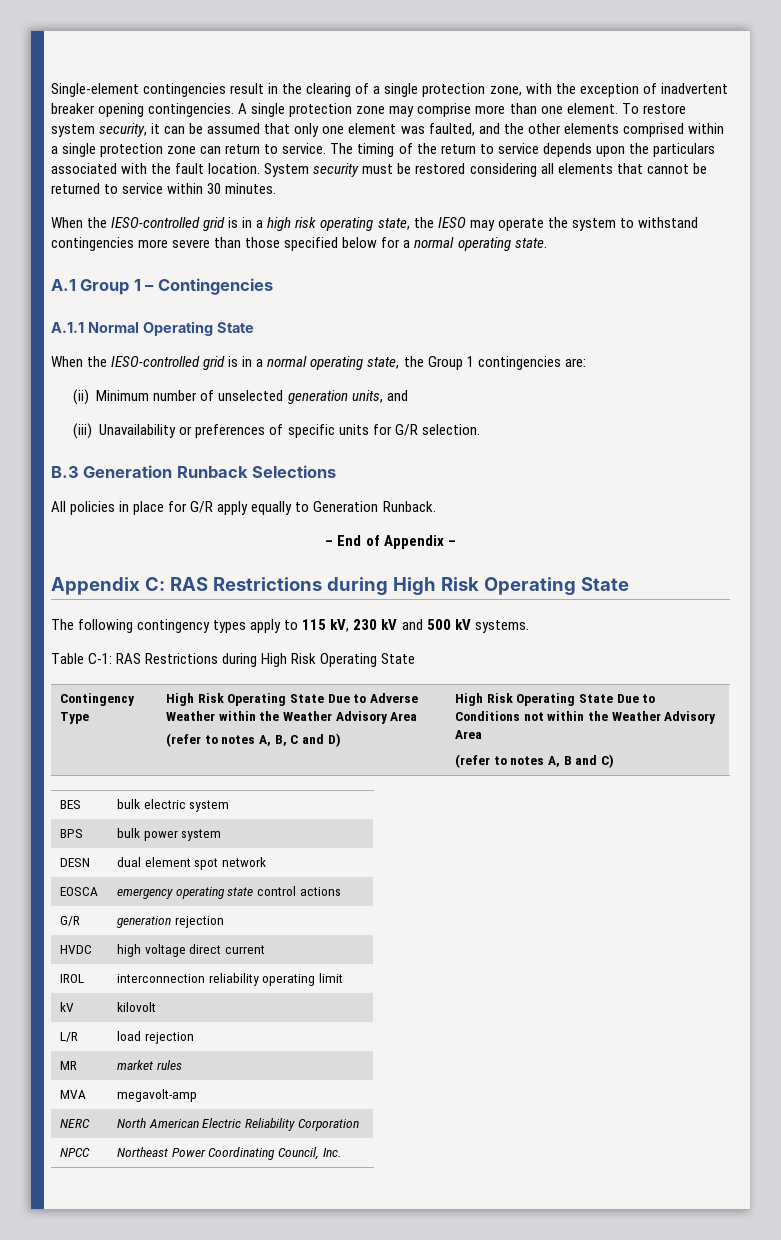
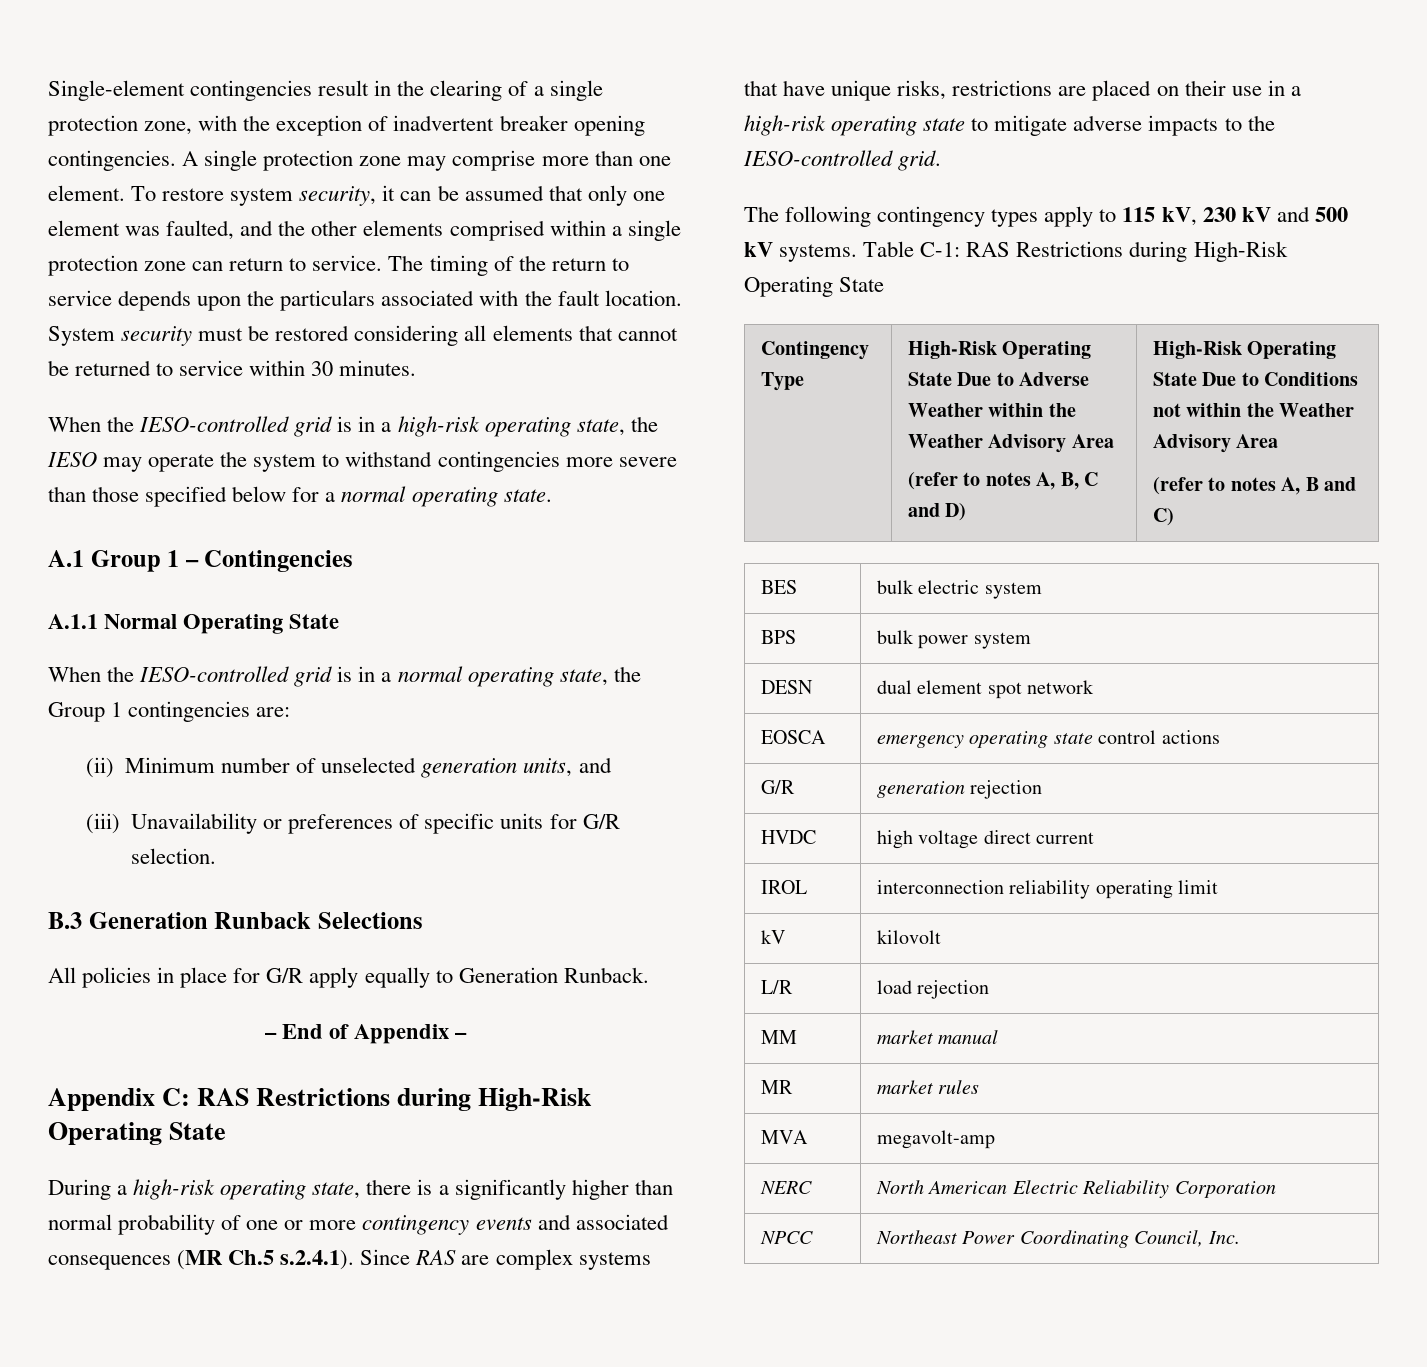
- When the IESO-controlled grid is in a high risk operating state, the IESO may operate the system to withstand contingencies more severe than those specified below for a normal operating state.
+ When the IESO-controlled grid is in a high-risk operating state, the IESO may operate the system to withstand contingencies more severe than those specified below for a normal operating state.
- Appendix C: RAS Restrictions during High Risk Operating State
+ Appendix C: RAS Restrictions during High-Risk Operating State
+ During a high-risk operating state, there is a significantly higher than normal probability of one or more contingency events and associated consequences (MR Ch.5 s.2.4.1). Since RAS are complex systems that have unique risks, restrictions are placed on their use in a high-risk operating state to mitigate adverse impacts to the IESO-controlled grid.
- The following contingency types apply to 115 kV, 230 kV and 500 kV systems.
- Table C-1: RAS Restrictions during High Risk Operating State
+ The following contingency types apply to 115 kV, 230 kV and 500 kV systems. Table C-1: RAS Restrictions during High-Risk Operating State
- High Risk Operating State Due to Adverse Weather within the Weather Advisory Area
+ High-Risk Operating State Due to Adverse Weather within the Weather Advisory Area
- High Risk Operating State Due to Conditions not within the Weather Advisory Area
+ High-Risk Operating State Due to Conditions not within the Weather Advisory Area
+ MM | market manual

